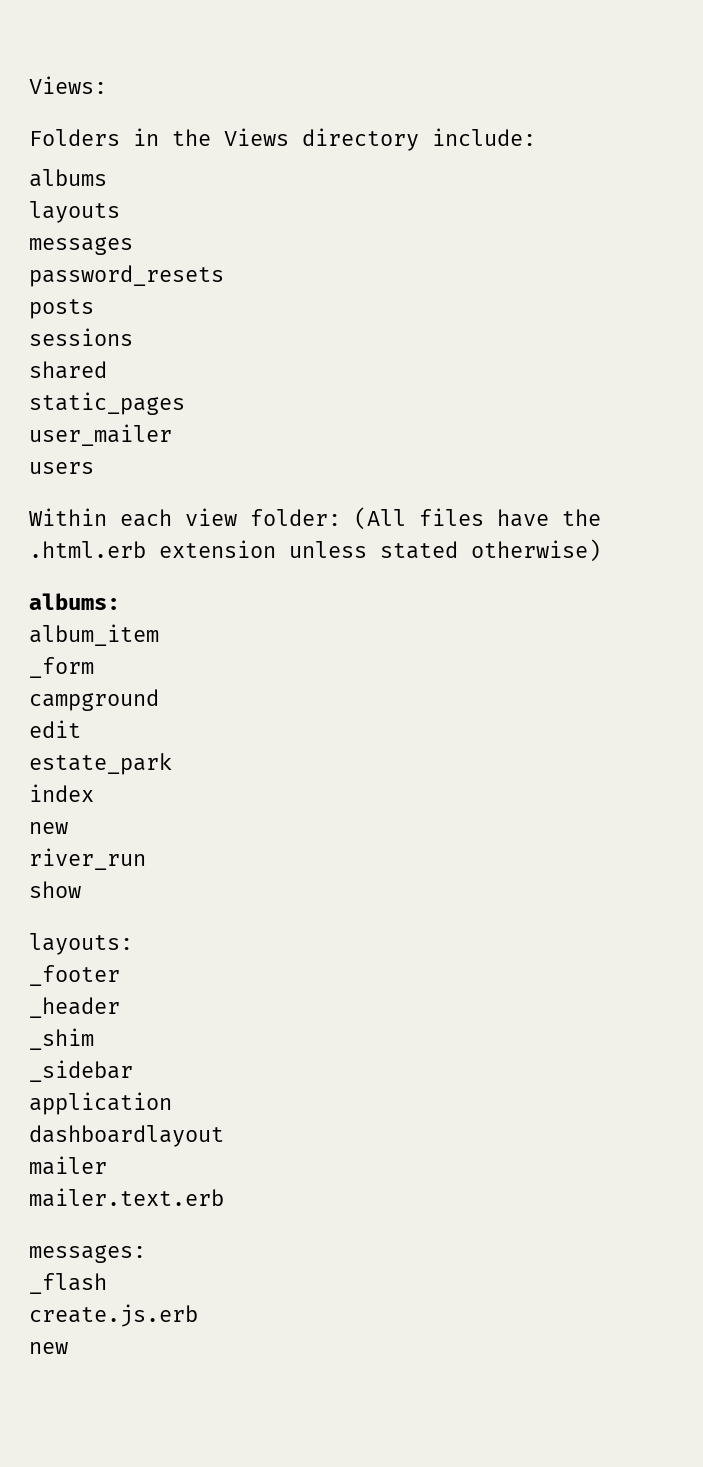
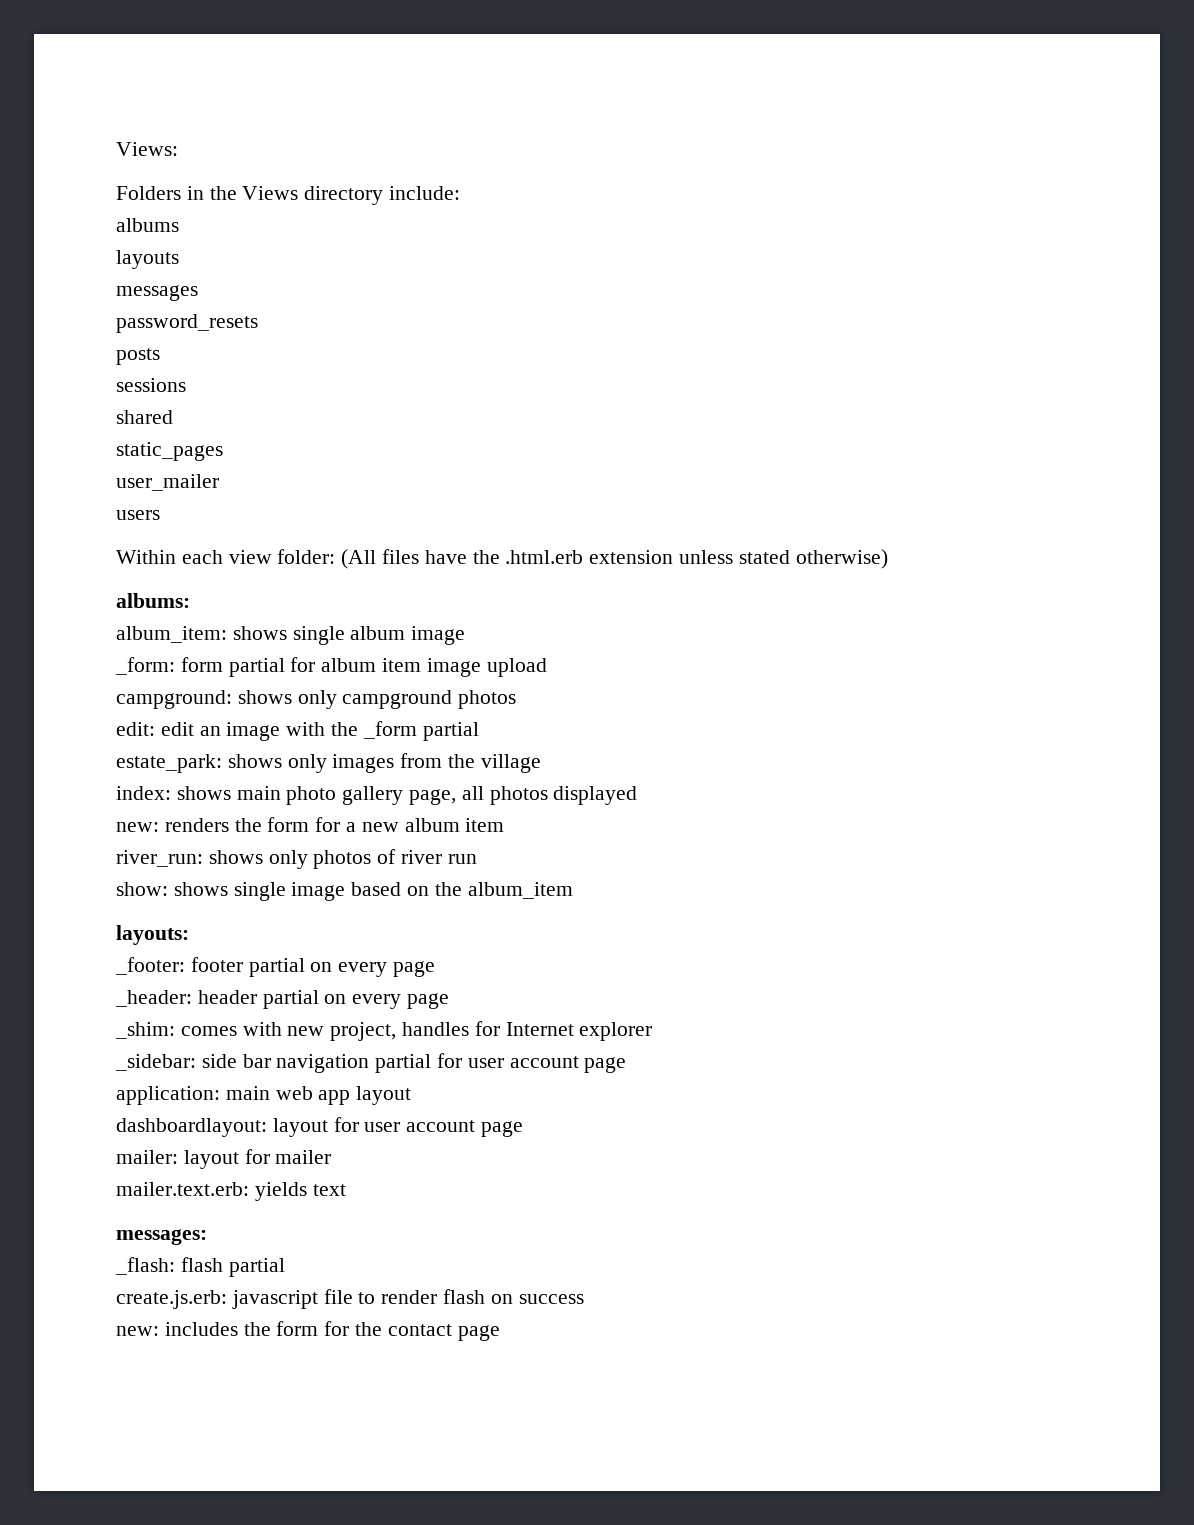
- album_item
- _form
- campground
- edit
- estate_park
- index
- new
- river_run
- show
+ album_item: shows single album image
+ _form: form partial for album item image upload
+ campground: shows only campground photos
+ edit: edit an image with the _form partial
+ estate_park: shows only images from the village
+ index: shows main photo gallery page, all photos displayed
+ new: renders the form for a new album item
+ river_run: shows only photos of river run
+ show: shows single image based on the album_item
  layouts:
- _footer
- _header
- _shim
- _sidebar
- application
- dashboardlayout
- mailer
- mailer.text.erb
+ _footer: footer partial on every page
+ _header: header partial on every page
+ _shim: comes with new project, handles for Internet explorer
+ _sidebar: side bar navigation partial for user account page
+ application: main web app layout
+ dashboardlayout: layout for user account page
+ mailer: layout for mailer
+ mailer.text.erb: yields text
  messages:
- _flash
- create.js.erb
- new
+ _flash: flash partial
+ create.js.erb: javascript file to render flash on success
+ new: includes the form for the contact page

